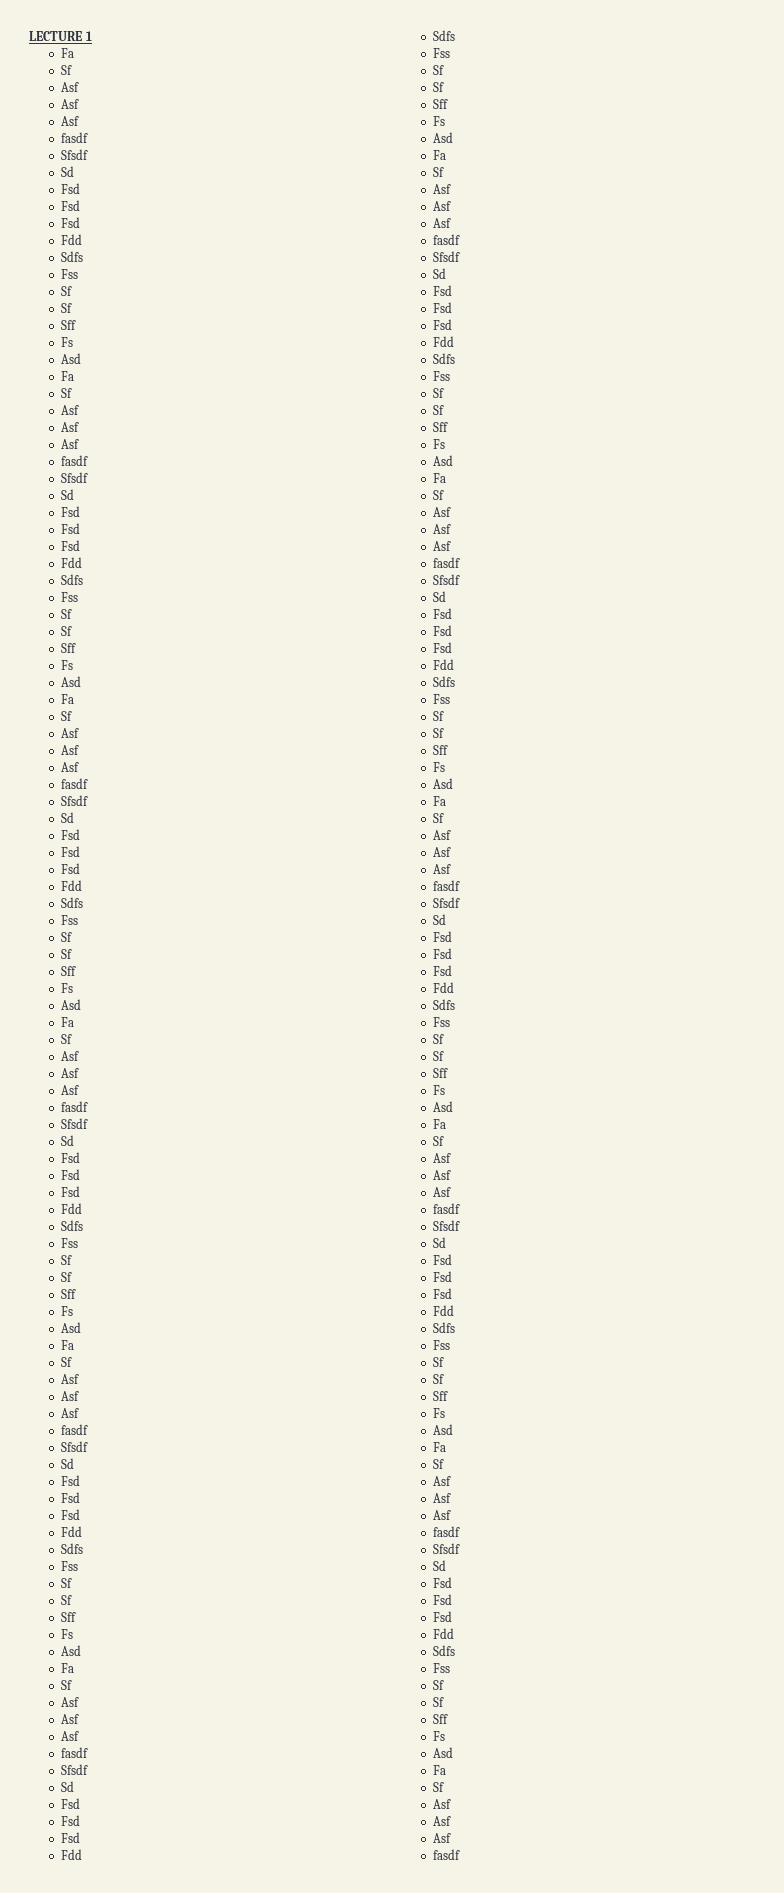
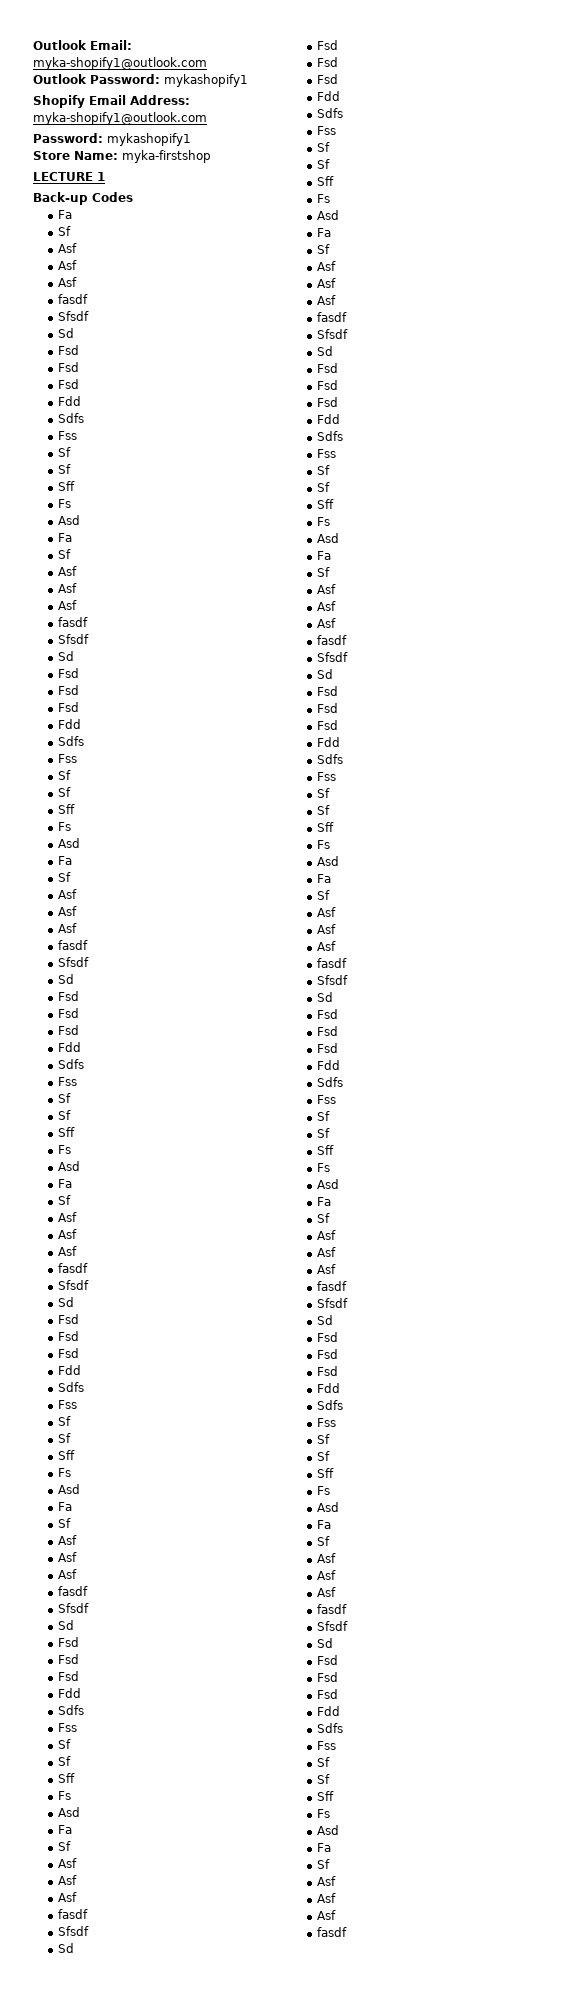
+ Outlook Email: myka-shopify1@outlook.com
+ Outlook Password: mykashopify1
+ Shopify Email Address: myka-shopify1@outlook.com
+ Password: mykashopify1
+ Store Name: myka-firstshop
+ Back-up Codes

